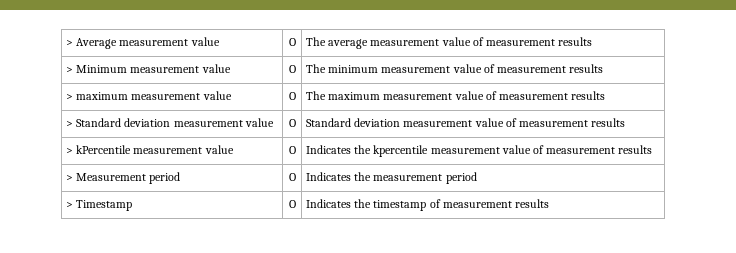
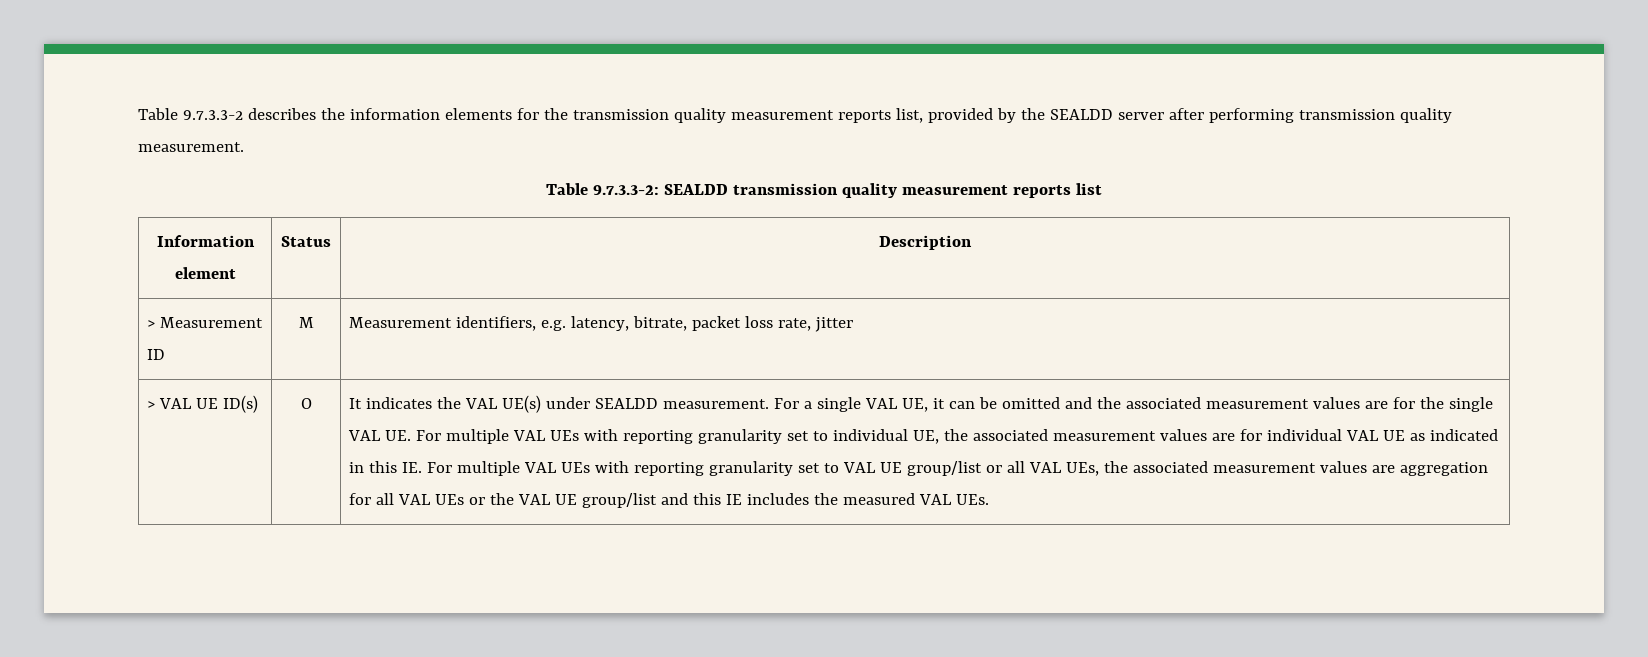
- > Average measurement value | O | The average measurement value of measurement results
- > Minimum measurement value | O | The minimum measurement value of measurement results
- > maximum measurement value | O | The maximum measurement value of measurement results
- > Standard deviation measurement value | O | Standard deviation measurement value of measurement results
- > kPercentile measurement value | O | Indicates the kpercentile measurement value of measurement results
- > Measurement period | O | Indicates the measurement period
- > Timestamp | O | Indicates the timestamp of measurement results
+ Table 9.7.3.3-2 describes the information elements for the transmission quality measurement reports list, provided by the SEALDD server after performing transmission quality measurement.
+ Table 9.7.3.3-2: SEALDD transmission quality measurement reports list
+ Information element | Status | Description
+ > Measurement ID | M | Measurement identifiers, e.g. latency, bitrate, packet loss rate, jitter
+ > VAL UE ID(s) | O | It indicates the VAL UE(s) under SEALDD measurement. For a single VAL UE, it can be omitted and the associated measurement values are for the single VAL UE. For multiple VAL UEs with reporting granularity set to individual UE, the associated measurement values are for individual VAL UE as indicated in this IE. For multiple VAL UEs with reporting granularity set to VAL UE group/list or all VAL UEs, the associated measurement values are aggregation for all VAL UEs or the VAL UE group/list and this IE includes the measured VAL UEs.

